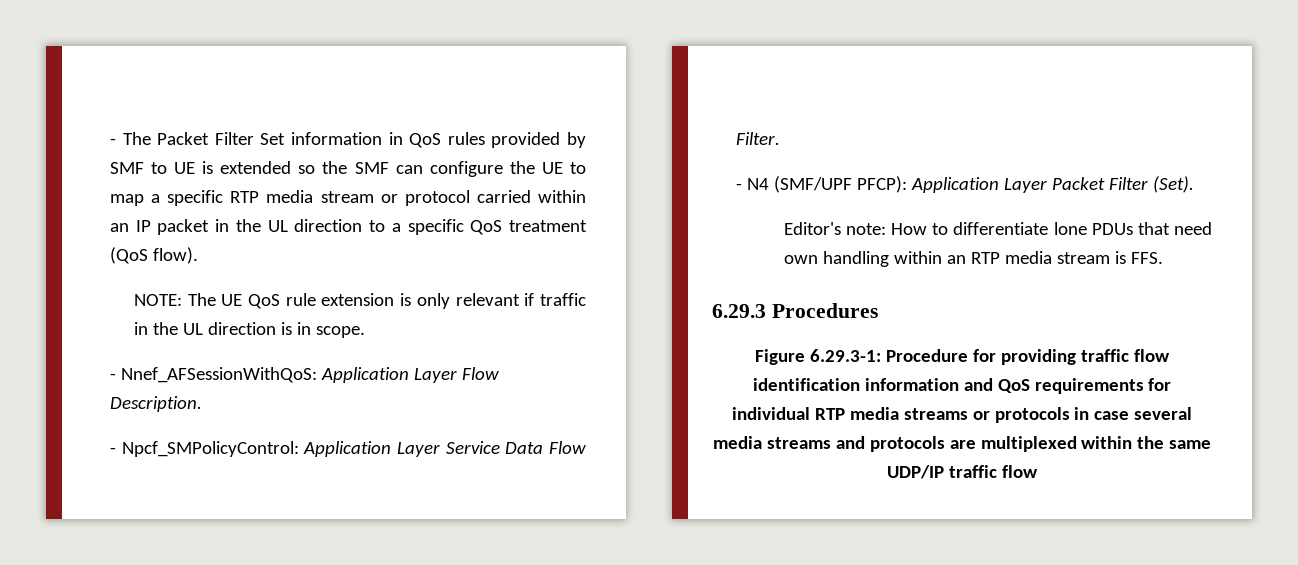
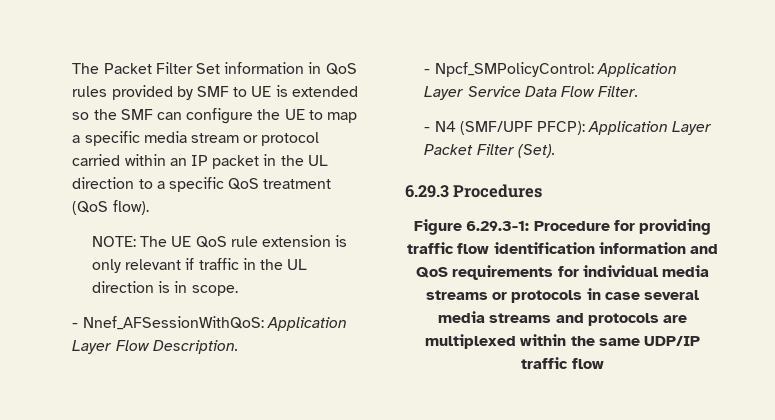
- - The Packet Filter Set information in QoS rules provided by SMF to UE is extended so the SMF can configure the UE to map a specific RTP media stream or protocol carried within an IP packet in the UL direction to a specific QoS treatment (QoS flow).
+ The Packet Filter Set information in QoS rules provided by SMF to UE is extended so the SMF can configure the UE to map a specific media stream or protocol carried within an IP packet in the UL direction to a specific QoS treatment (QoS flow).
- Editor's note: How to differentiate lone PDUs that need own handling within an RTP media stream is FFS.
- Figure 6.29.3-1: Procedure for providing traffic flow identification information and QoS requirements for individual RTP media streams or protocols in case several media streams and protocols are multiplexed within the same UDP/IP traffic flow
+ Figure 6.29.3-1: Procedure for providing traffic flow identification information and QoS requirements for individual media streams or protocols in case several media streams and protocols are multiplexed within the same UDP/IP traffic flow

